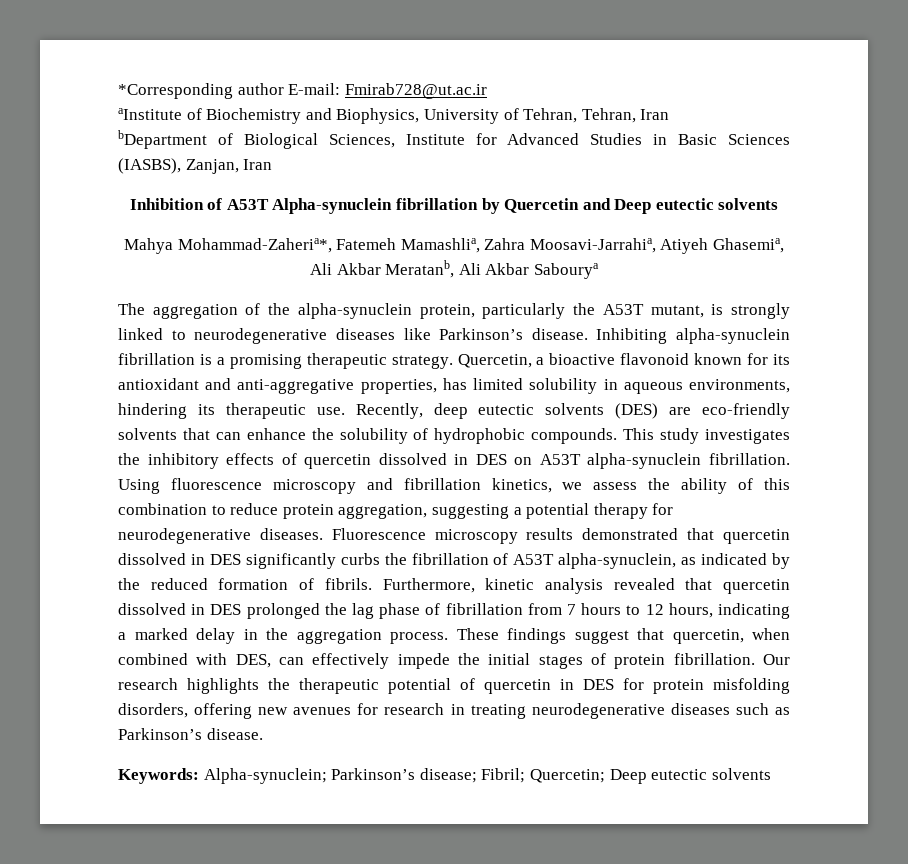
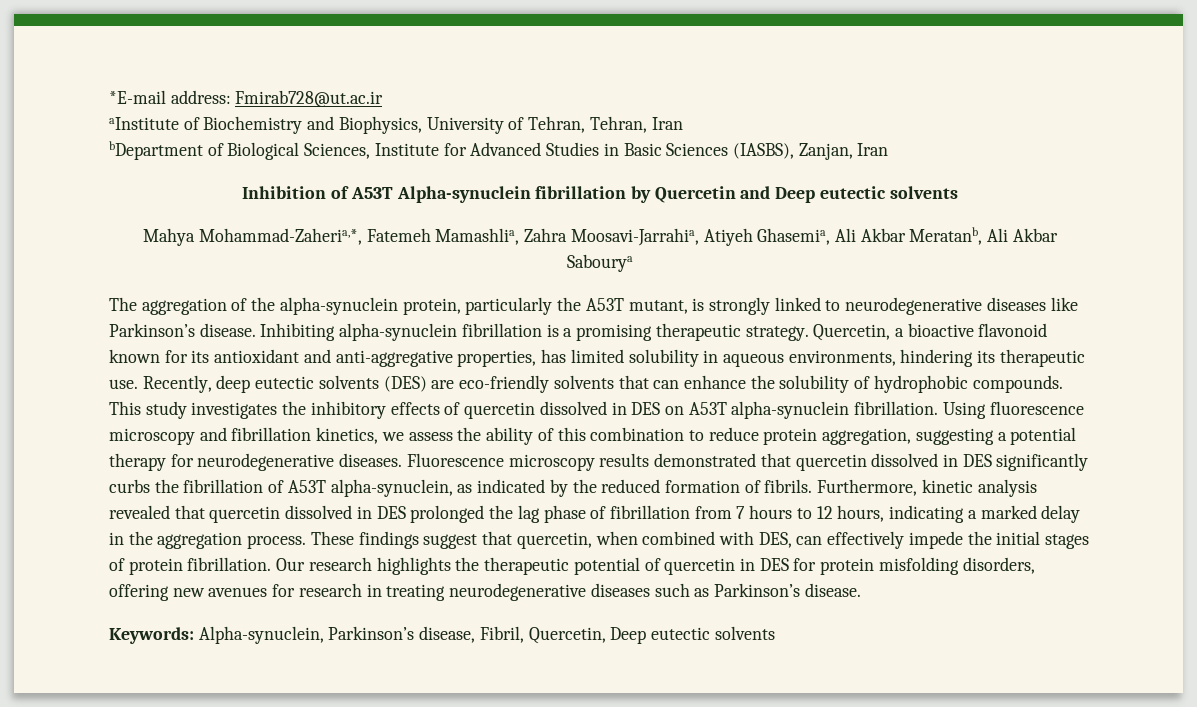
- *Corresponding author E-mail: Fmirab728@ut.ac.ir
+ *E-mail address: Fmirab728@ut.ac.ir
- Mahya Mohammad-Zaheria*, Fatemeh Mamashlia, Zahra Moosavi-Jarrahia, Atiyeh Ghasemia, Ali Akbar Meratanb, Ali Akbar Sabourya
+ Mahya Mohammad-Zaheria,*, Fatemeh Mamashlia, Zahra Moosavi-Jarrahia, Atiyeh Ghasemia, Ali Akbar Meratanb, Ali Akbar Sabourya
- Keywords: Alpha-synuclein; Parkinson’s disease; Fibril; Quercetin; Deep eutectic solvents
+ Keywords: Alpha-synuclein, Parkinson’s disease, Fibril, Quercetin, Deep eutectic solvents

